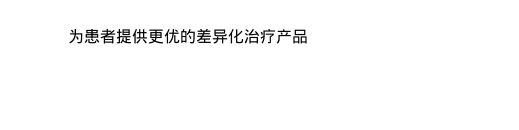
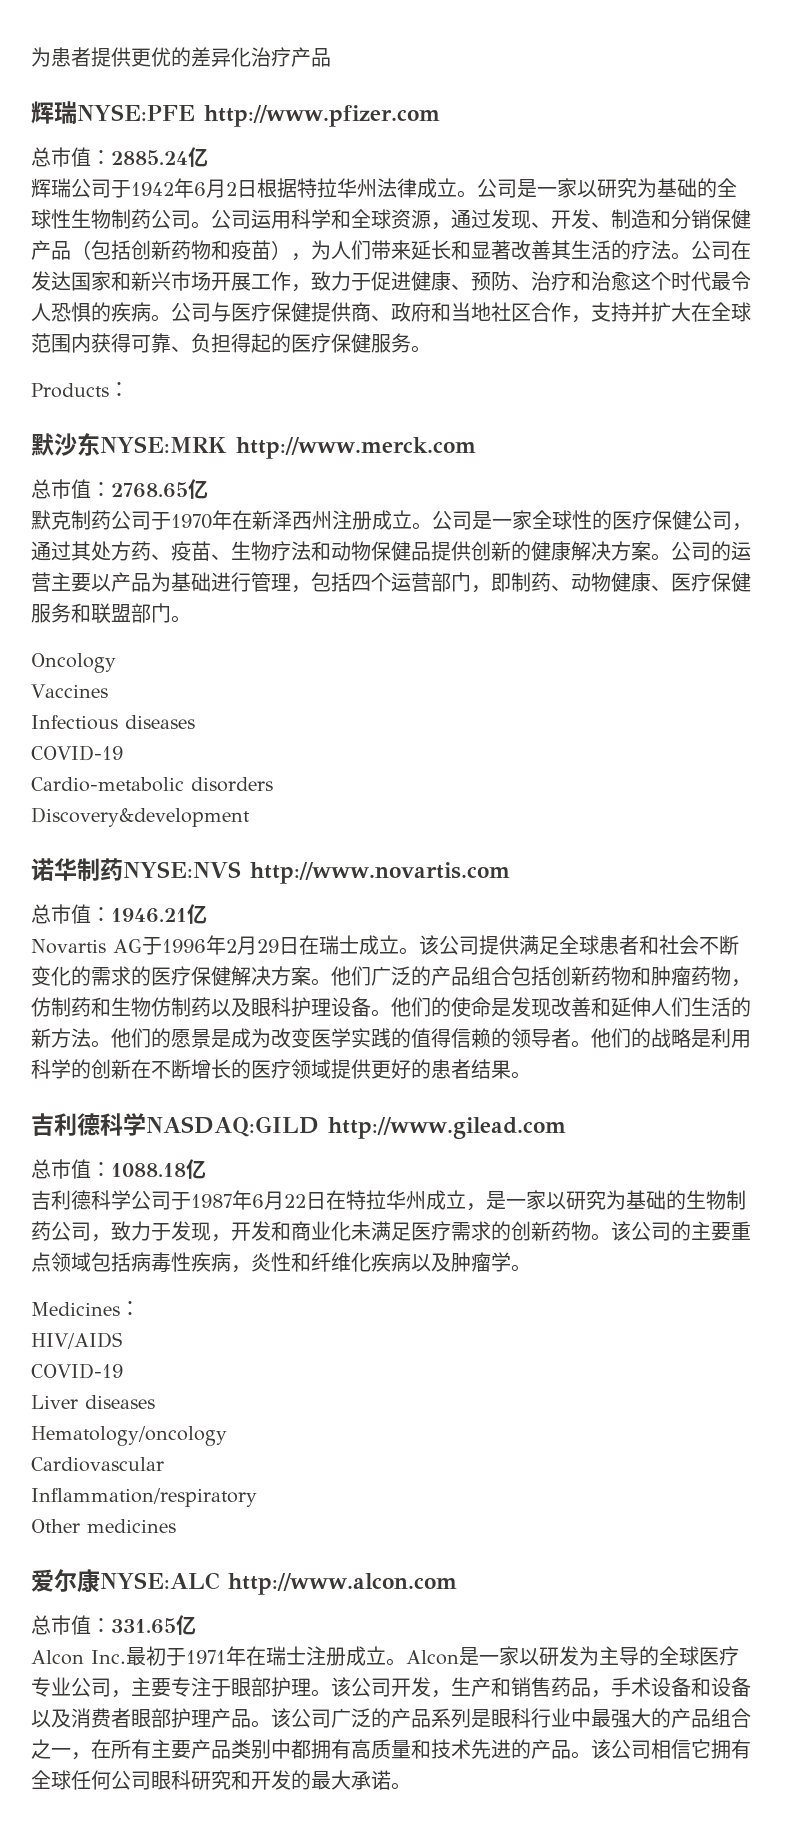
+ 辉瑞NYSE:PFE http://www.pfizer.com
+ 总市值：2885.24亿
+ 辉瑞公司于1942年6月2日根据特拉华州法律成立。公司是一家以研究为基础的全球性生物制药公司。公司运用科学和全球资源，通过发现、开发、制造和分销保健产品（包括创新药物和疫苗），为人们带来延长和显著改善其生活的疗法。公司在发达国家和新兴市场开展工作，致力于促进健康、预防、治疗和治愈这个时代最令人恐惧的疾病。公司与医疗保健提供商、政府和当地社区合作，支持并扩大在全球范围内获得可靠、负担得起的医疗保健服务。
+ Products：
+ 默沙东NYSE:MRK http://www.merck.com
+ 总市值：2768.65亿
+ 默克制药公司于1970年在新泽西州注册成立。公司是一家全球性的医疗保健公司，通过其处方药、疫苗、生物疗法和动物保健品提供创新的健康解决方案。公司的运营主要以产品为基础进行管理，包括四个运营部门，即制药、动物健康、医疗保健服务和联盟部门。
+ Oncology
+ Vaccines
+ Infectious diseases
+ COVID-19
+ Cardio-metabolic disorders
+ Discovery&development
+ 诺华制药NYSE:NVS http://www.novartis.com
+ 总市值：1946.21亿
+ Novartis AG于1996年2月29日在瑞士成立。该公司提供满足全球患者和社会不断变化的需求的医疗保健解决方案。他们广泛的产品组合包括创新药物和肿瘤药物，仿制药和生物仿制药以及眼科护理设备。他们的使命是发现改善和延伸人们生活的新方法。他们的愿景是成为改变医学实践的值得信赖的领导者。他们的战略是利用科学的创新在不断增长的医疗领域提供更好的患者结果。
+ 吉利德科学NASDAQ:GILD http://www.gilead.com
+ 总市值：1088.18亿
+ 吉利德科学公司于1987年6月22日在特拉华州成立，是一家以研究为基础的生物制药公司，致力于发现，开发和商业化未满足医疗需求的创新药物。该公司的主要重点领域包括病毒性疾病，炎性和纤维化疾病以及肿瘤学。
+ Medicines：
+ HIV/AIDS
+ COVID-19
+ Liver diseases
+ Hematology/oncology
+ Cardiovascular
+ Inflammation/respiratory
+ Other medicines
+ 爱尔康NYSE:ALC http://www.alcon.com
+ 总市值：331.65亿
+ Alcon Inc.最初于1971年在瑞士注册成立。Alcon是一家以研发为主导的全球医疗专业公司，主要专注于眼部护理。该公司开发，生产和销售药品，手术设备和设备以及消费者眼部护理产品。该公司广泛的产品系列是眼科行业中最强大的产品组合之一，在所有主要产品类别中都拥有高质量和技术先进的产品。该公司相信它拥有全球任何公司眼科研究和开发的最大承诺。

